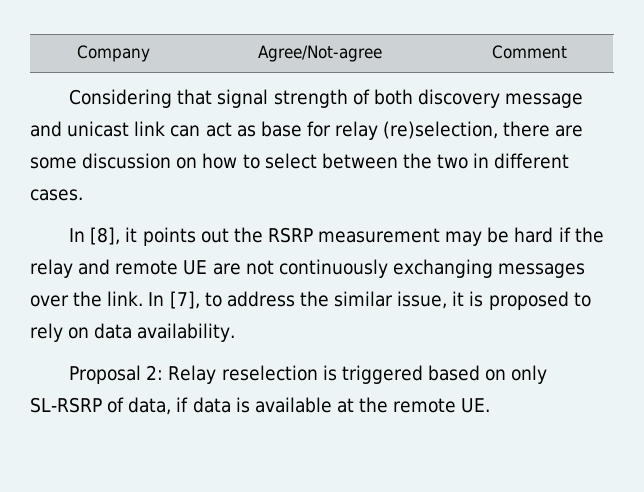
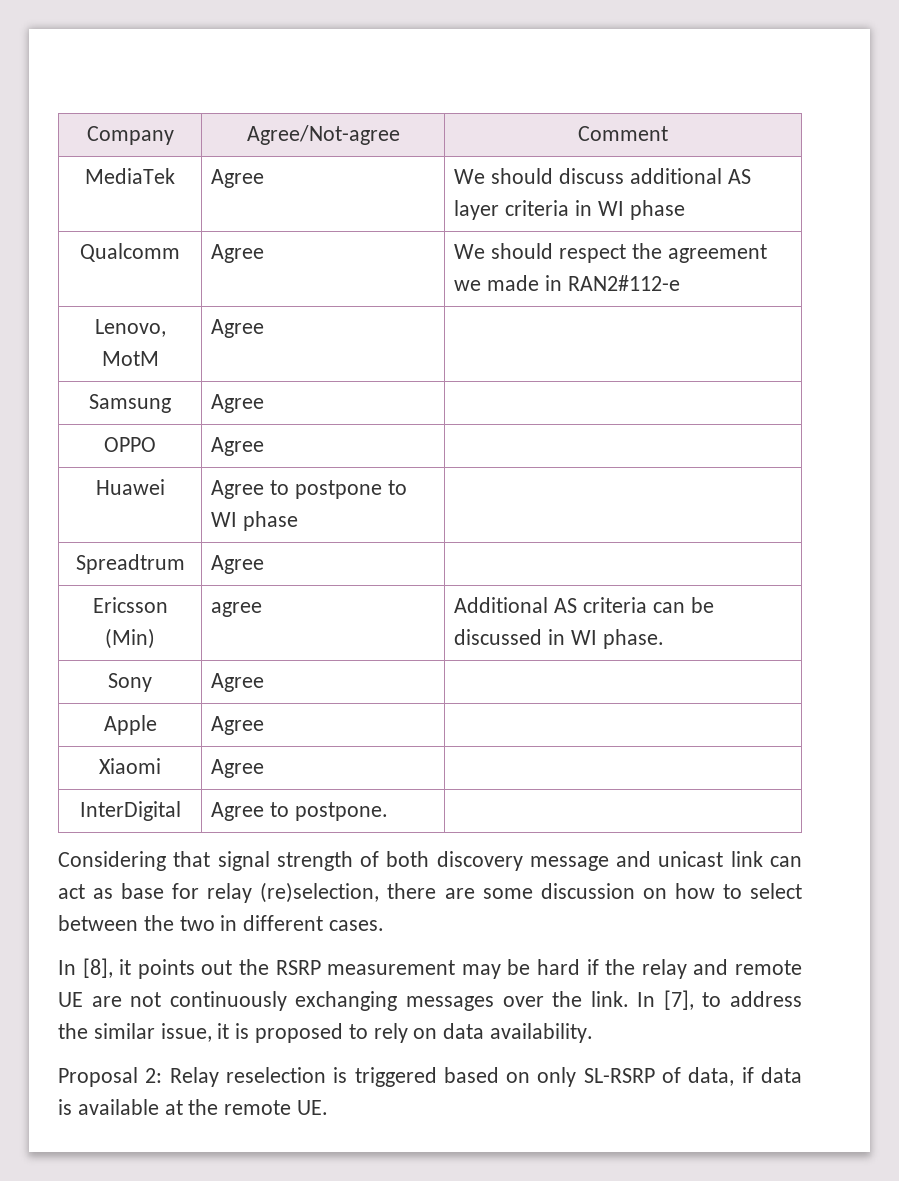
+ MediaTek | Agree | We should discuss additional AS layer criteria in WI phase
+ Qualcomm | Agree | We should respect the agreement we made in RAN2#112-e
+ Lenovo, MotM | Agree |
+ Samsung | Agree |
+ OPPO | Agree |
+ Huawei | Agree to postpone to WI phase |
+ Spreadtrum | Agree |
+ Ericsson (Min) | agree | Additional AS criteria can be discussed in WI phase.
+ Sony | Agree |
+ Apple | Agree |
+ Xiaomi | Agree |
+ InterDigital | Agree to postpone. |

